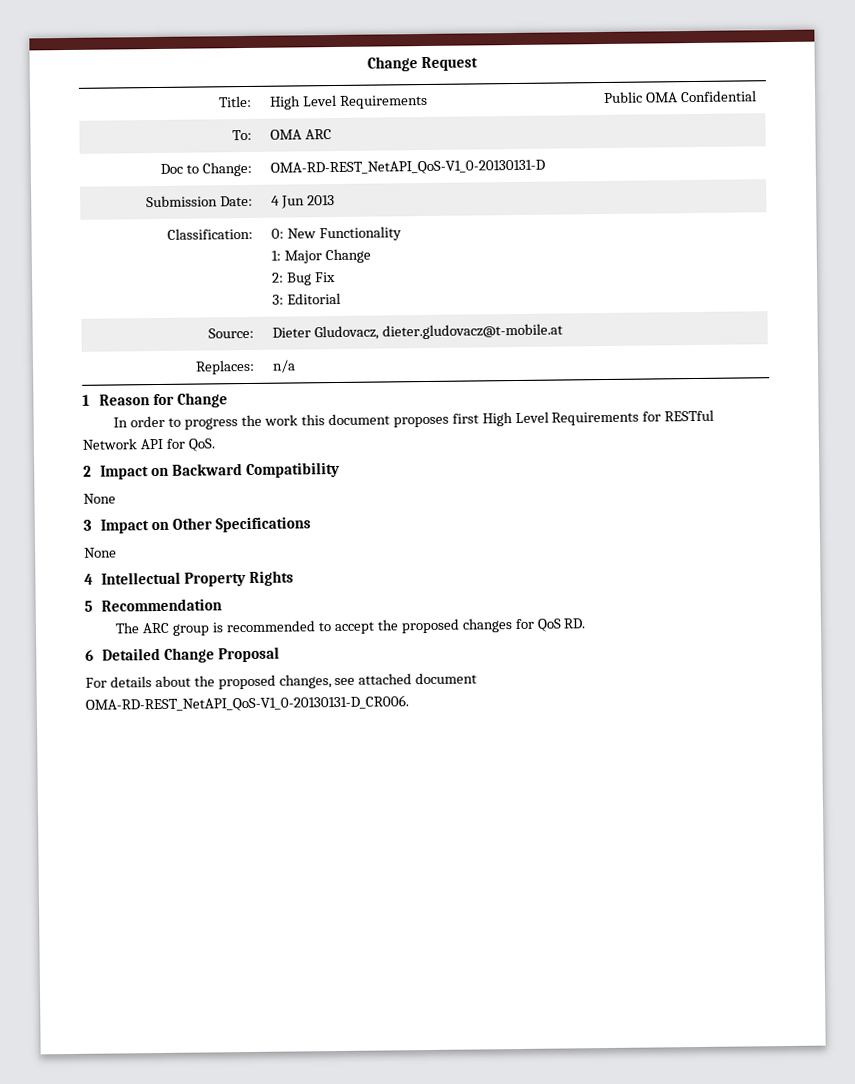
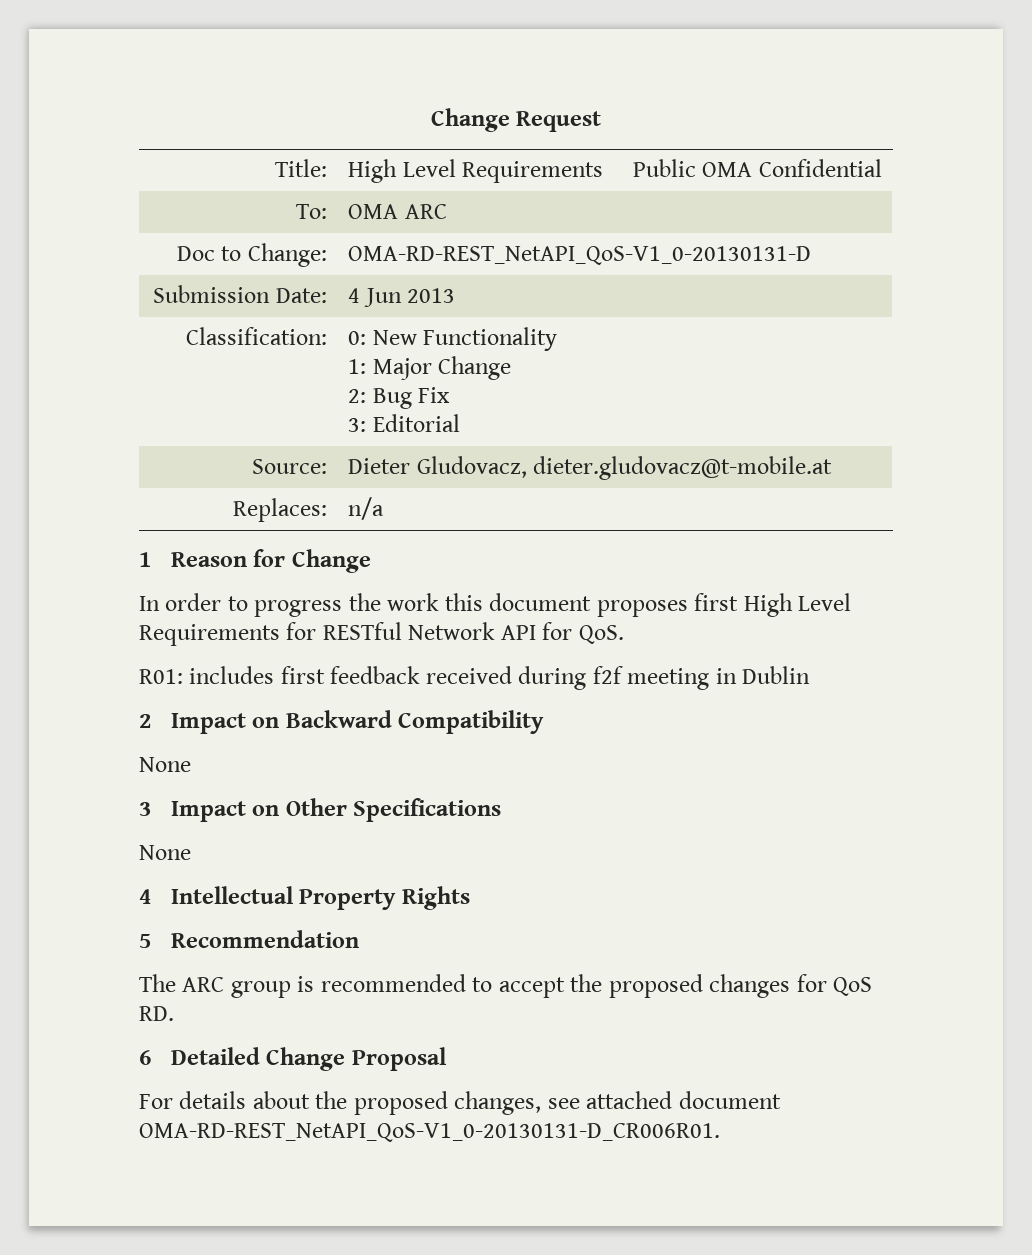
+ R01: includes first feedback received during f2f meeting in Dublin
- For details about the proposed changes, see attached document OMA-RD-REST_NetAPI_QoS-V1_0-20130131-D_CR006.
+ For details about the proposed changes, see attached document OMA-RD-REST_NetAPI_QoS-V1_0-20130131-D_CR006R01.

